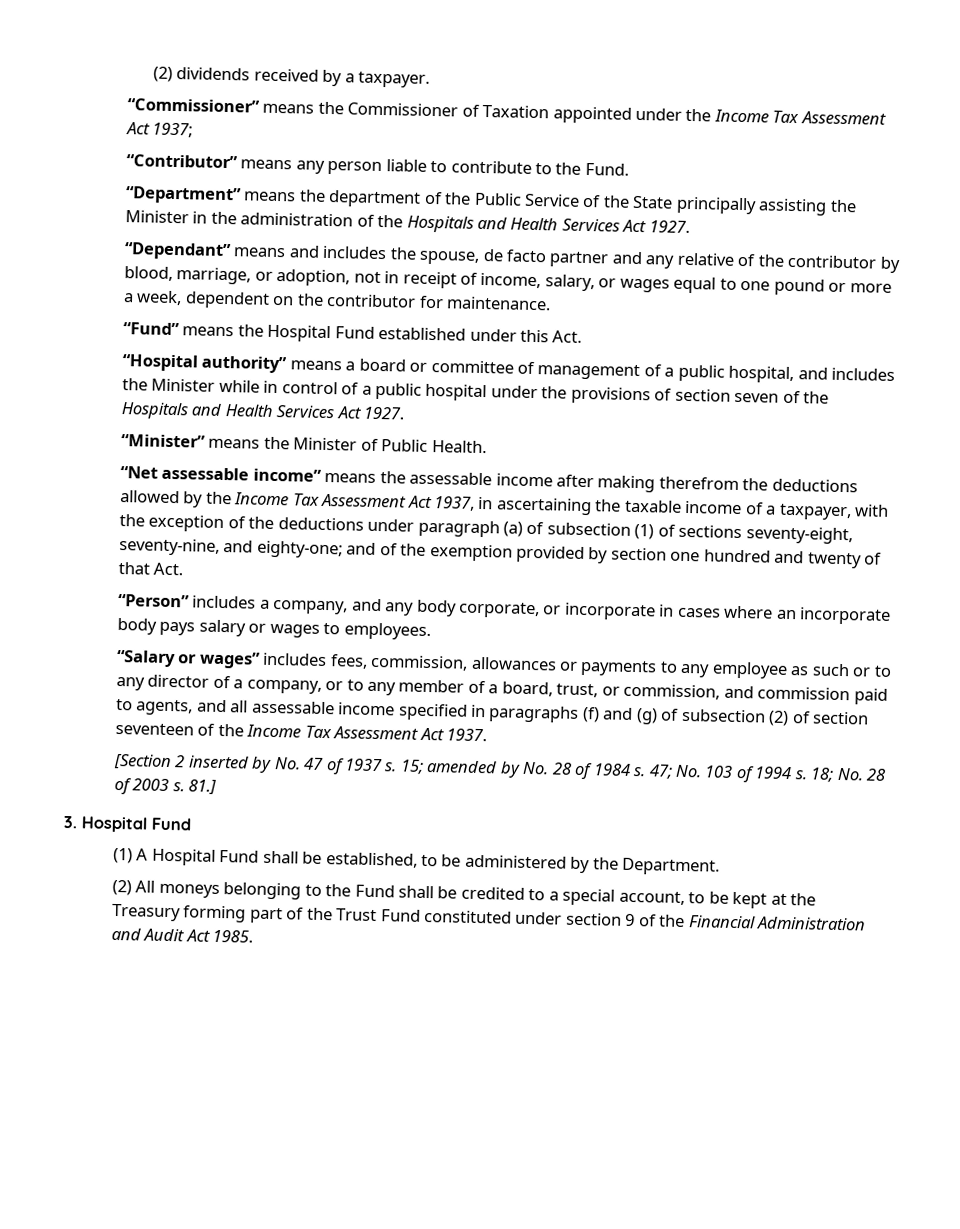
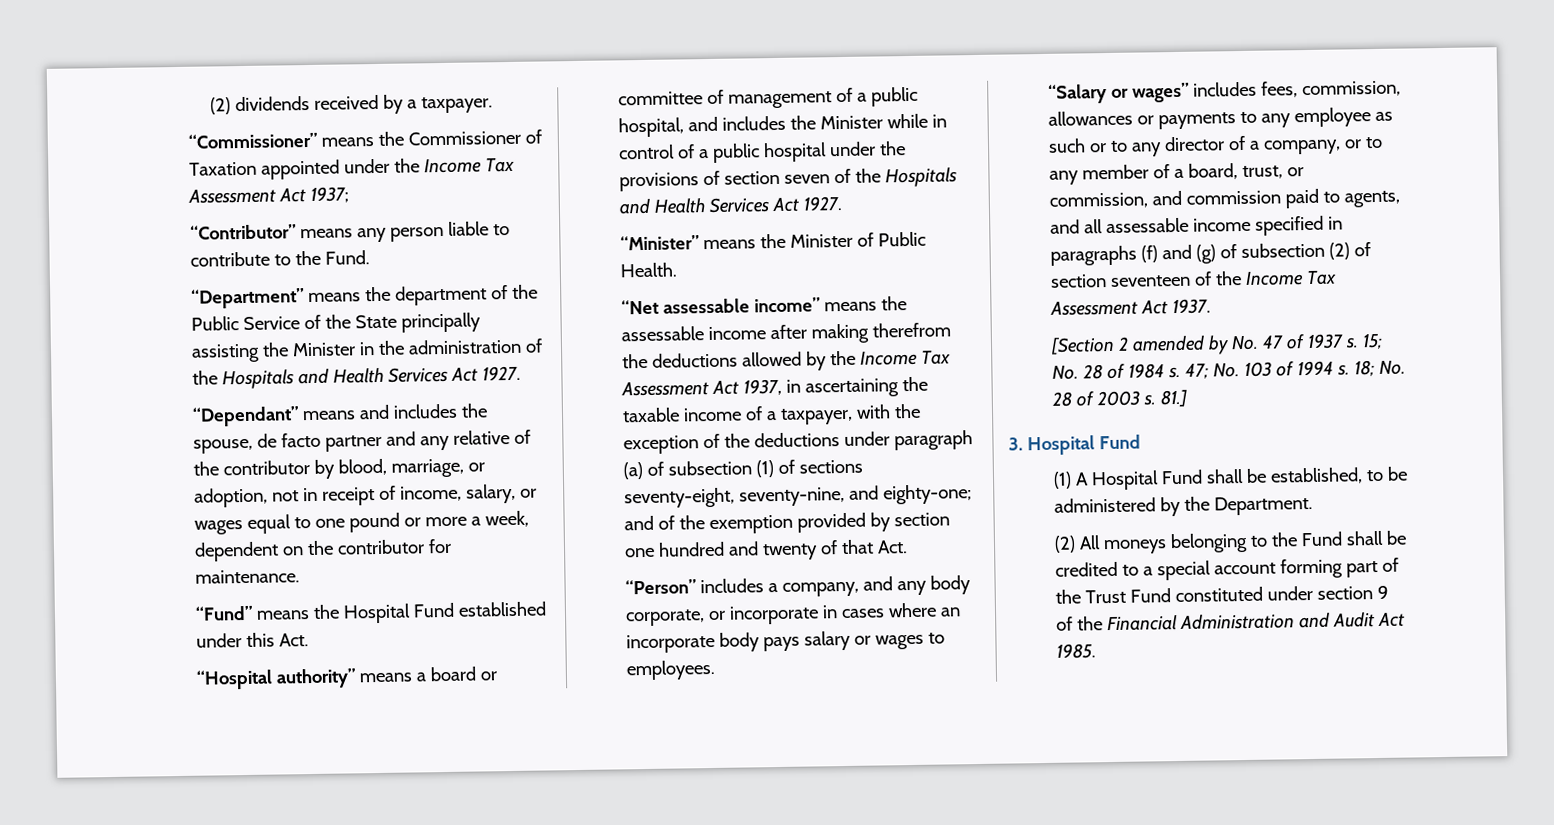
- [Section 2 inserted by No. 47 of 1937 s.
+ [Section 2 amended by No. 47 of 1937 s.
- 15; amended by No. 28 of 1984 s.
+ 15; No. 28 of 1984 s.
- (2) All moneys belonging to the Fund shall be credited to a special account, to be kept at the Treasury forming part of the Trust Fund constituted under section 9 of the Financial Administration and Audit Act 1985.
+ (2) All moneys belonging to the Fund shall be credited to a special account forming part of the Trust Fund constituted under section 9 of the Financial Administration and Audit Act 1985.

